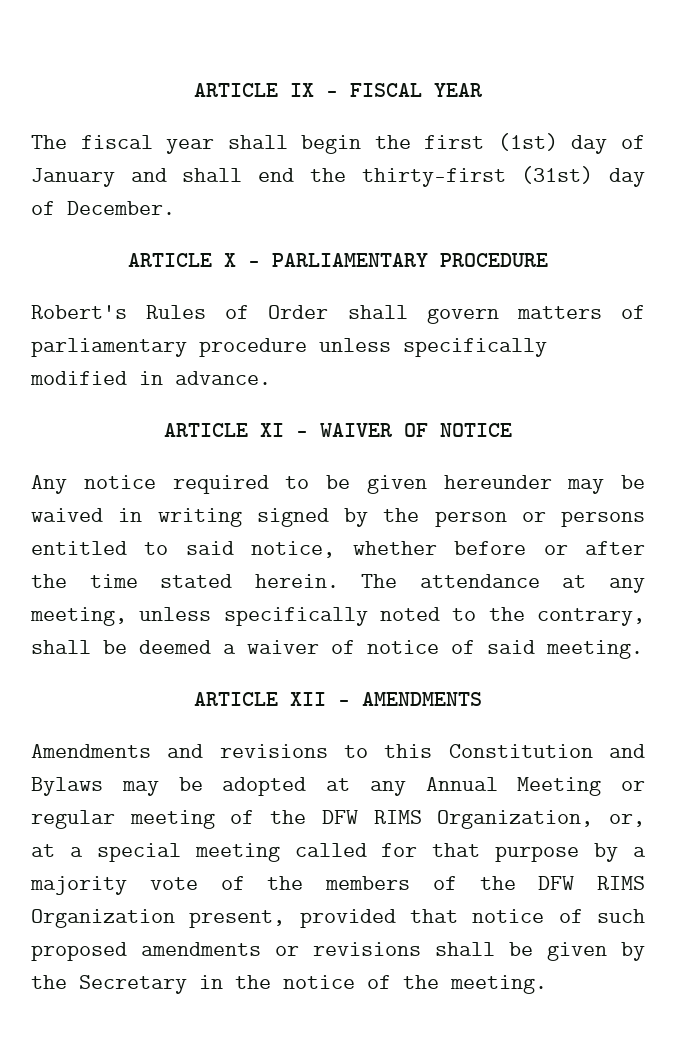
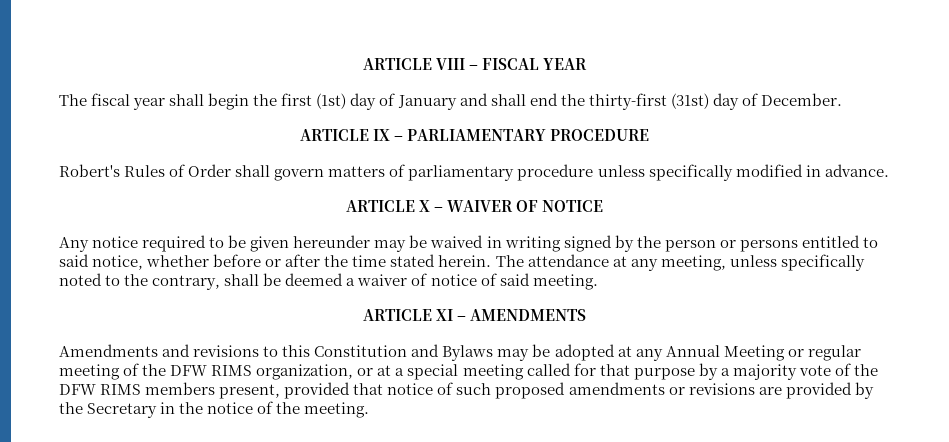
- ARTICLE IX – FISCAL YEAR
+ ARTICLE VIII – FISCAL YEAR
- ARTICLE X – PARLIAMENTARY PROCEDURE
+ ARTICLE IX – PARLIAMENTARY PROCEDURE
- ARTICLE XI – WAIVER OF NOTICE
+ ARTICLE X – WAIVER OF NOTICE
- ARTICLE XII – AMENDMENTS
+ ARTICLE XI – AMENDMENTS
- Amendments and revisions to this Constitution and Bylaws may be adopted at any Annual Meeting or regular meeting of the DFW RIMS Organization, or, at a special meeting called for that purpose by a majority vote of the members of the DFW RIMS Organization present, provided that notice of such proposed amendments or revisions shall be given by the Secretary in the notice of the meeting.
+ Amendments and revisions to this Constitution and Bylaws may be adopted at any Annual Meeting or regular meeting of the DFW RIMS organization, or at a special meeting called for that purpose by a majority vote of the DFW RIMS members present, provided that notice of such proposed amendments or revisions are provided by the Secretary in the notice of the meeting.

